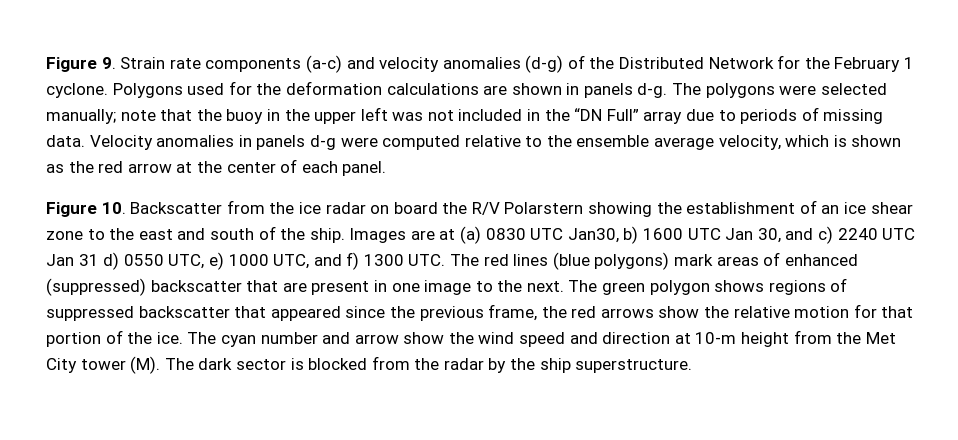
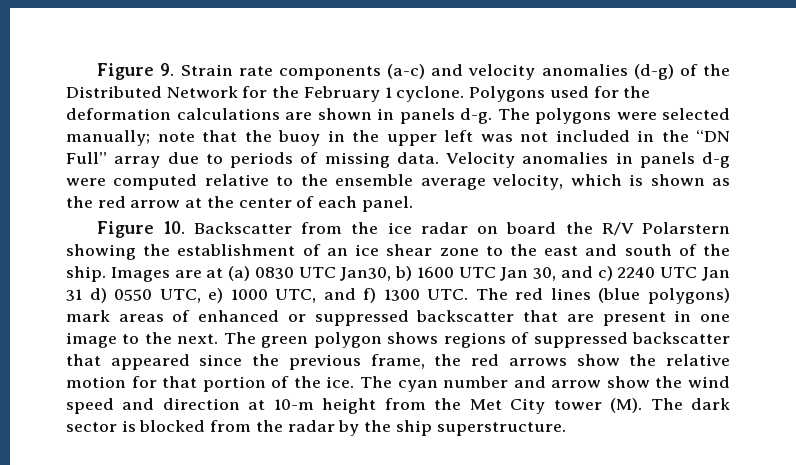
- Images are at (a) 0830 UTC Jan30, b) 1600 UTC Jan 30, and c) 2240 UTC Jan 31 d) 0550 UTC, e) 1000 UTC, and f) 1300 UTC. The red lines (blue polygons) mark areas of enhanced (suppressed) backscatter that are present in one image to the next.
+ Images are at (a) 0830 UTC Jan30, b) 1600 UTC Jan 30, and c) 2240 UTC Jan 31 d) 0550 UTC, e) 1000 UTC, and f) 1300 UTC. The red lines (blue polygons) mark areas of enhanced or suppressed backscatter that are present in one image to the next.

